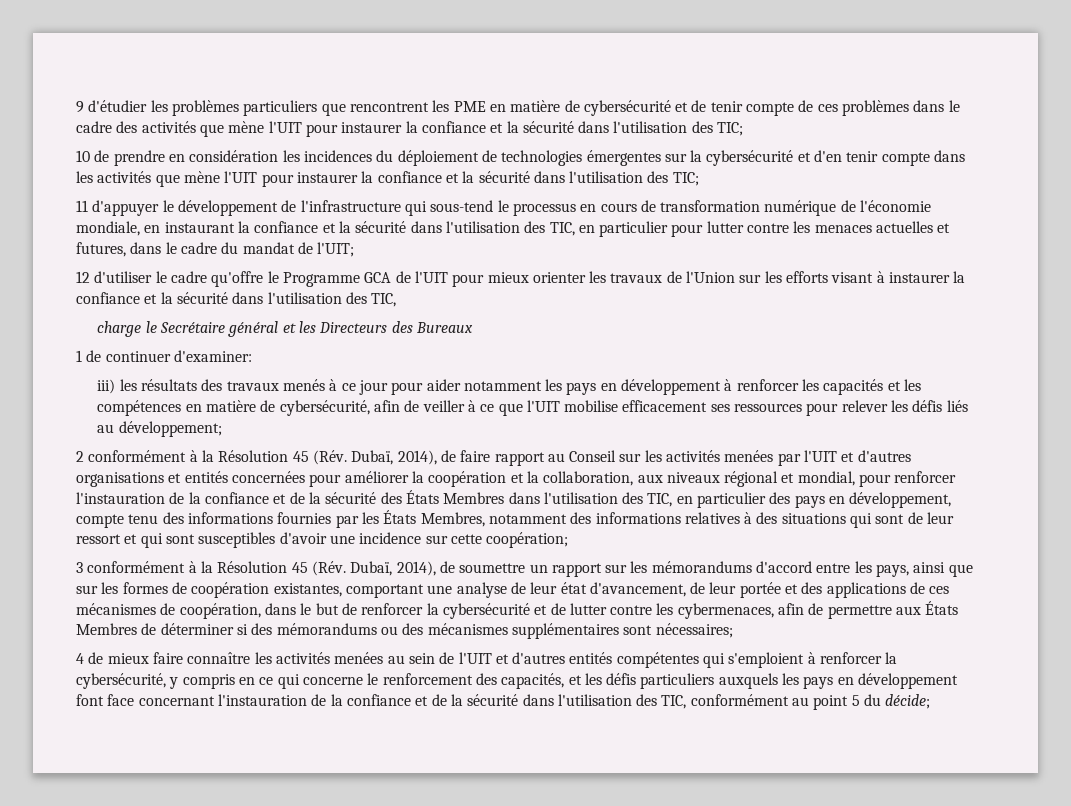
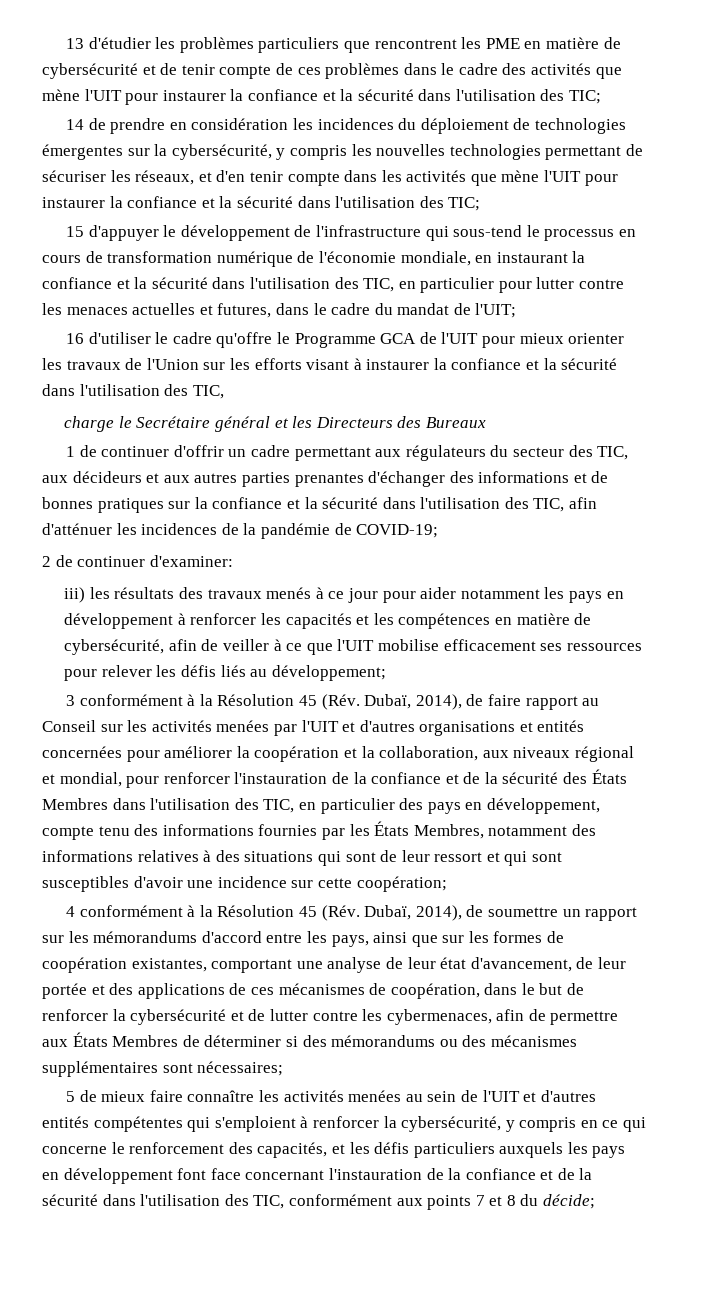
- 9 d'étudier les problèmes particuliers que rencontrent les PME en matière de cybersécurité et de tenir compte de ces problèmes dans le cadre des activités que mène l'UIT pour instaurer la confiance et la sécurité dans l'utilisation des TIC;
+ 13 d'étudier les problèmes particuliers que rencontrent les PME en matière de cybersécurité et de tenir compte de ces problèmes dans le cadre des activités que mène l'UIT pour instaurer la confiance et la sécurité dans l'utilisation des TIC;
- 10 de prendre en considération les incidences du déploiement de technologies émergentes sur la cybersécurité et d'en tenir compte dans les activités que mène l'UIT pour instaurer la confiance et la sécurité dans l'utilisation des TIC;
+ 14 de prendre en considération les incidences du déploiement de technologies émergentes sur la cybersécurité, y compris les nouvelles technologies permettant de sécuriser les réseaux, et d'en tenir compte dans les activités que mène l'UIT pour instaurer la confiance et la sécurité dans l'utilisation des TIC;
- 11 d'appuyer le développement de l'infrastructure qui sous-tend le processus en cours de transformation numérique de l'économie mondiale, en instaurant la confiance et la sécurité dans l'utilisation des TIC, en particulier pour lutter contre les menaces actuelles et futures, dans le cadre du mandat de l'UIT;
+ 15 d'appuyer le développement de l'infrastructure qui sous-tend le processus en cours de transformation numérique de l'économie mondiale, en instaurant la confiance et la sécurité dans l'utilisation des TIC, en particulier pour lutter contre les menaces actuelles et futures, dans le cadre du mandat de l'UIT;
- 12 d'utiliser le cadre qu'offre le Programme GCA de l'UIT pour mieux orienter les travaux de l'Union sur les efforts visant à instaurer la confiance et la sécurité dans l'utilisation des TIC,
+ 16 d'utiliser le cadre qu'offre le Programme GCA de l'UIT pour mieux orienter les travaux de l'Union sur les efforts visant à instaurer la confiance et la sécurité dans l'utilisation des TIC,
- 1 de continuer d'examiner:
+ 1 de continuer d'offrir un cadre permettant aux régulateurs du secteur des TIC, aux décideurs et aux autres parties prenantes d'échanger des informations et de bonnes pratiques sur la confiance et la sécurité dans l'utilisation des TIC, afin d'atténuer les incidences de la pandémie de COVID-19;
+ 2 de continuer d'examiner:
- 2 conformément à la Résolution 45 (Rév. Dubaï, 2014), de faire rapport au Conseil sur les activités menées par l'UIT et d'autres organisations et entités concernées pour améliorer la coopération et la collaboration, aux niveaux régional et mondial, pour renforcer l'instauration de la confiance et de la sécurité des États Membres dans l'utilisation des TIC, en particulier des pays en développement, compte tenu des informations fournies par les États Membres, notamment des informations relatives à des situations qui sont de leur ressort et qui sont susceptibles d'avoir une incidence sur cette coopération;
+ 3 conformément à la Résolution 45 (Rév. Dubaï, 2014), de faire rapport au Conseil sur les activités menées par l'UIT et d'autres organisations et entités concernées pour améliorer la coopération et la collaboration, aux niveaux régional et mondial, pour renforcer l'instauration de la confiance et de la sécurité des États Membres dans l'utilisation des TIC, en particulier des pays en développement, compte tenu des informations fournies par les États Membres, notamment des informations relatives à des situations qui sont de leur ressort et qui sont susceptibles d'avoir une incidence sur cette coopération;
- 3 conformément à la Résolution 45 (Rév. Dubaï, 2014), de soumettre un rapport sur les mémorandums d'accord entre les pays, ainsi que sur les formes de coopération existantes, comportant une analyse de leur état d'avancement, de leur portée et des applications de ces mécanismes de coopération, dans le but de renforcer la cybersécurité et de lutter contre les cybermenaces, afin de permettre aux États Membres de déterminer si des mémorandums ou des mécanismes supplémentaires sont nécessaires;
+ 4 conformément à la Résolution 45 (Rév. Dubaï, 2014), de soumettre un rapport sur les mémorandums d'accord entre les pays, ainsi que sur les formes de coopération existantes, comportant une analyse de leur état d'avancement, de leur portée et des applications de ces mécanismes de coopération, dans le but de renforcer la cybersécurité et de lutter contre les cybermenaces, afin de permettre aux États Membres de déterminer si des mémorandums ou des mécanismes supplémentaires sont nécessaires;
- 4 de mieux faire connaître les activités menées au sein de l'UIT et d'autres entités compétentes qui s'emploient à renforcer la cybersécurité, y compris en ce qui concerne le renforcement des capacités, et les défis particuliers auxquels les pays en développement font face concernant l'instauration de la confiance et de la sécurité dans l'utilisation des TIC, conformément au point 5 du décide;
+ 5 de mieux faire connaître les activités menées au sein de l'UIT et d'autres entités compétentes qui s'emploient à renforcer la cybersécurité, y compris en ce qui concerne le renforcement des capacités, et les défis particuliers auxquels les pays en développement font face concernant l'instauration de la confiance et de la sécurité dans l'utilisation des TIC, conformément aux points 7 et 8 du décide;

